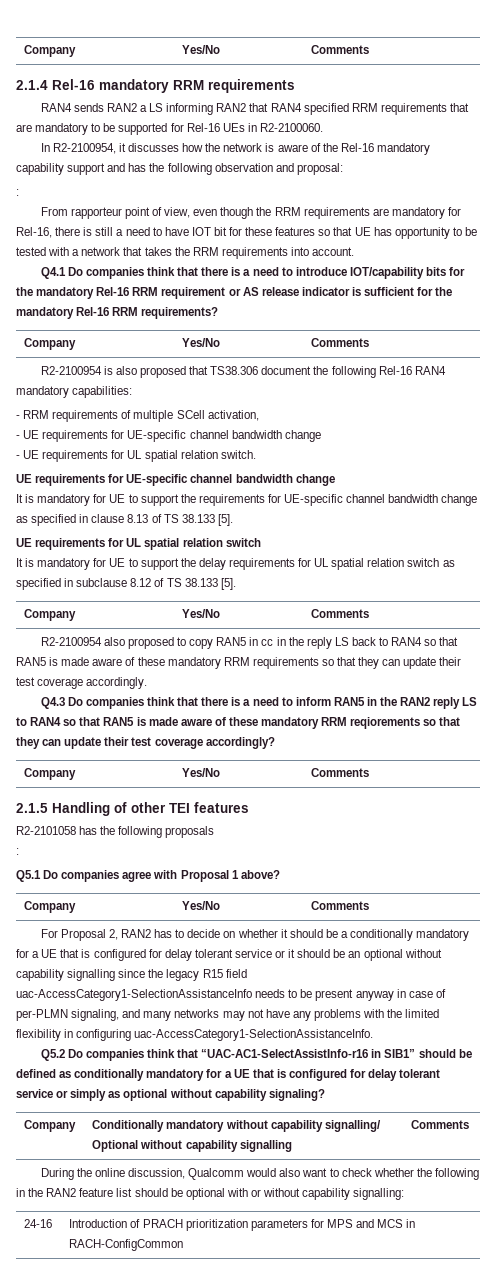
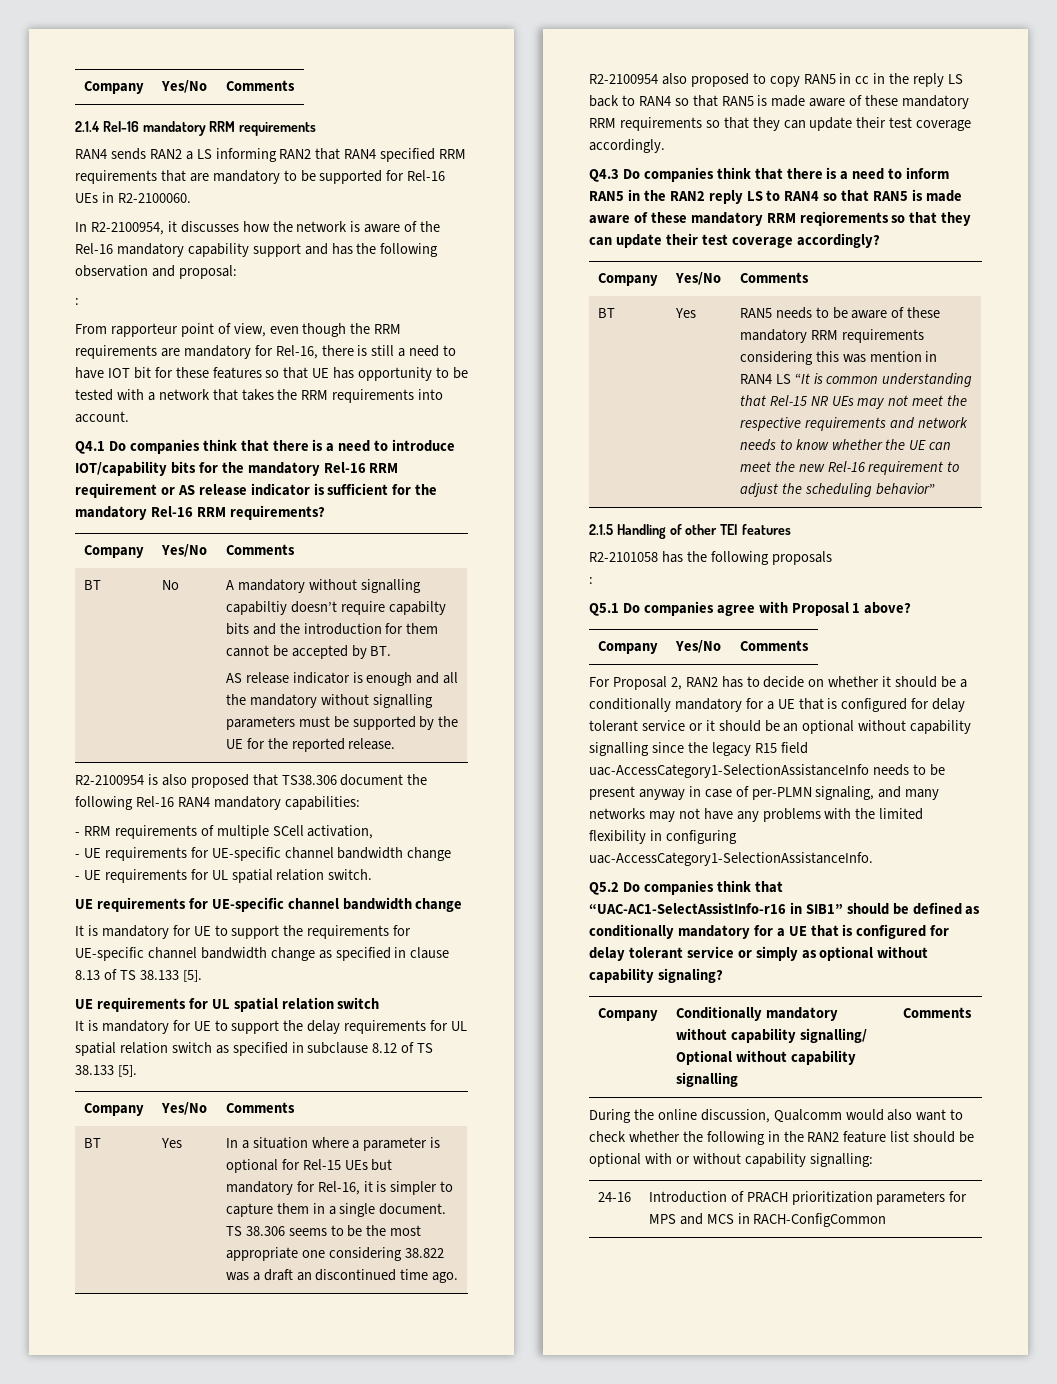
+ BT | No | A mandatory without signalling capabiltiy doesn’t require capabilty bits and the introduction for them cannot be accepted by BT.
+ AS release indicator is enough and all the mandatory without signalling parameters must be supported by the UE for the reported release.
+ BT | Yes | In a situation where a parameter is optional for Rel-15 UEs but mandatory for Rel-16, it is simpler to capture them in a single document. TS 38.306 seems to be the most appropriate one considering 38.822 was a draft an discontinued time ago.
+ BT | Yes | RAN5 needs to be aware of these mandatory RRM requirements considering this was mention in RAN4 LS “It is common understanding that Rel-15 NR UEs may not meet the respective requirements and network needs to know whether the UE can meet the new Rel-16 requirement to adjust the scheduling behavior”

